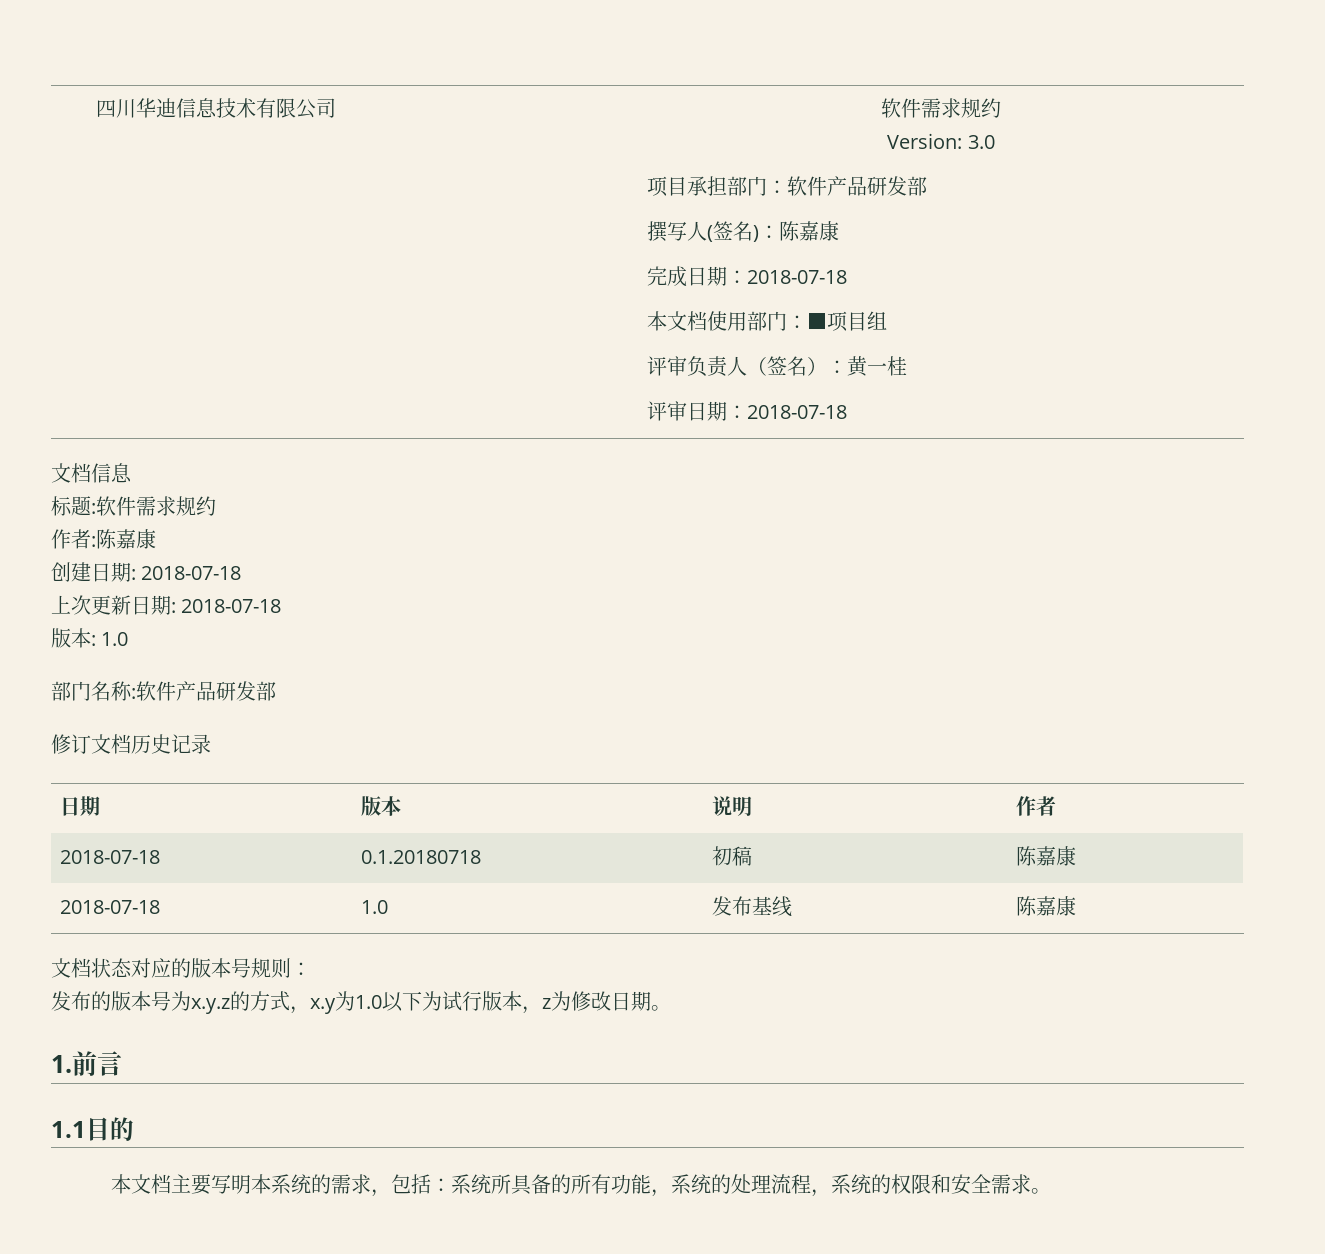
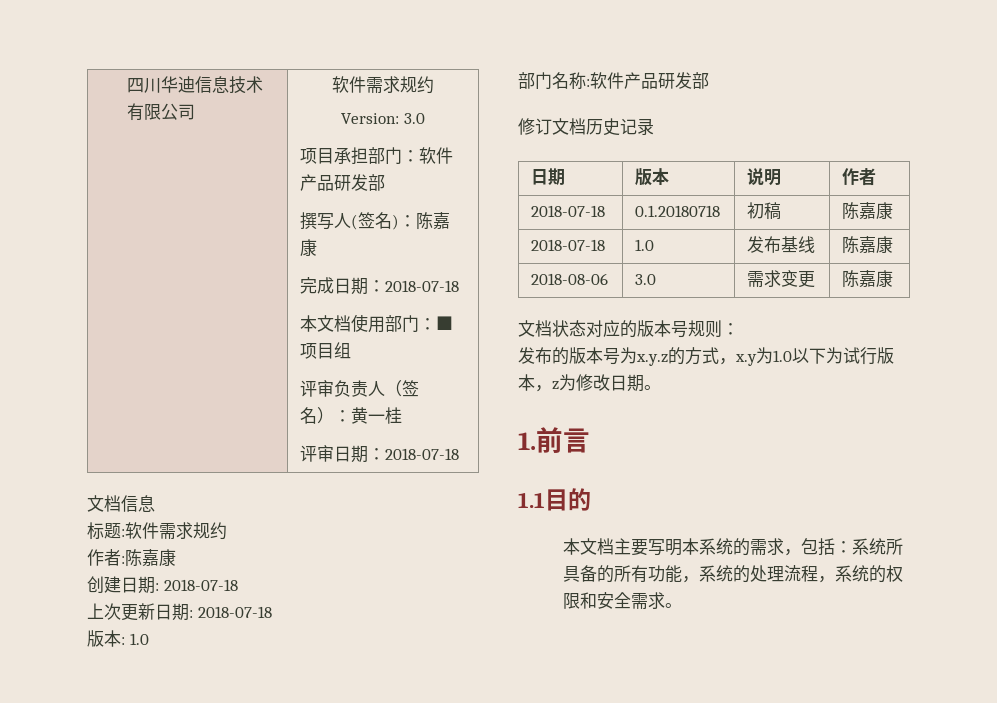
+ 2018-08-06 | 3.0 | 需求变更 | 陈嘉康

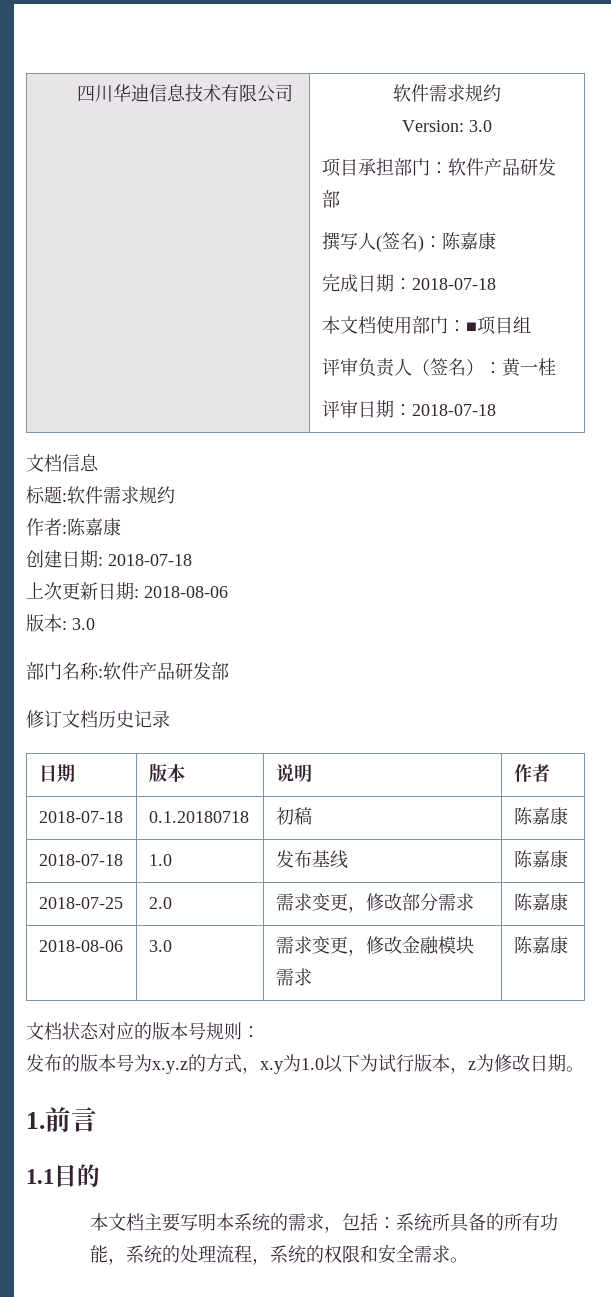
- 上次更新日期: 2018-07-18
+ 上次更新日期: 2018-08-06
- 版本: 1.0
+ 版本: 3.0
+ 2018-07-25 | 2.0 | 需求变更，修改部分需求 | 陈嘉康
- 2018-08-06 | 3.0 | 需求变更 | 陈嘉康
+ 2018-08-06 | 3.0 | 需求变更，修改金融模块需求 | 陈嘉康

